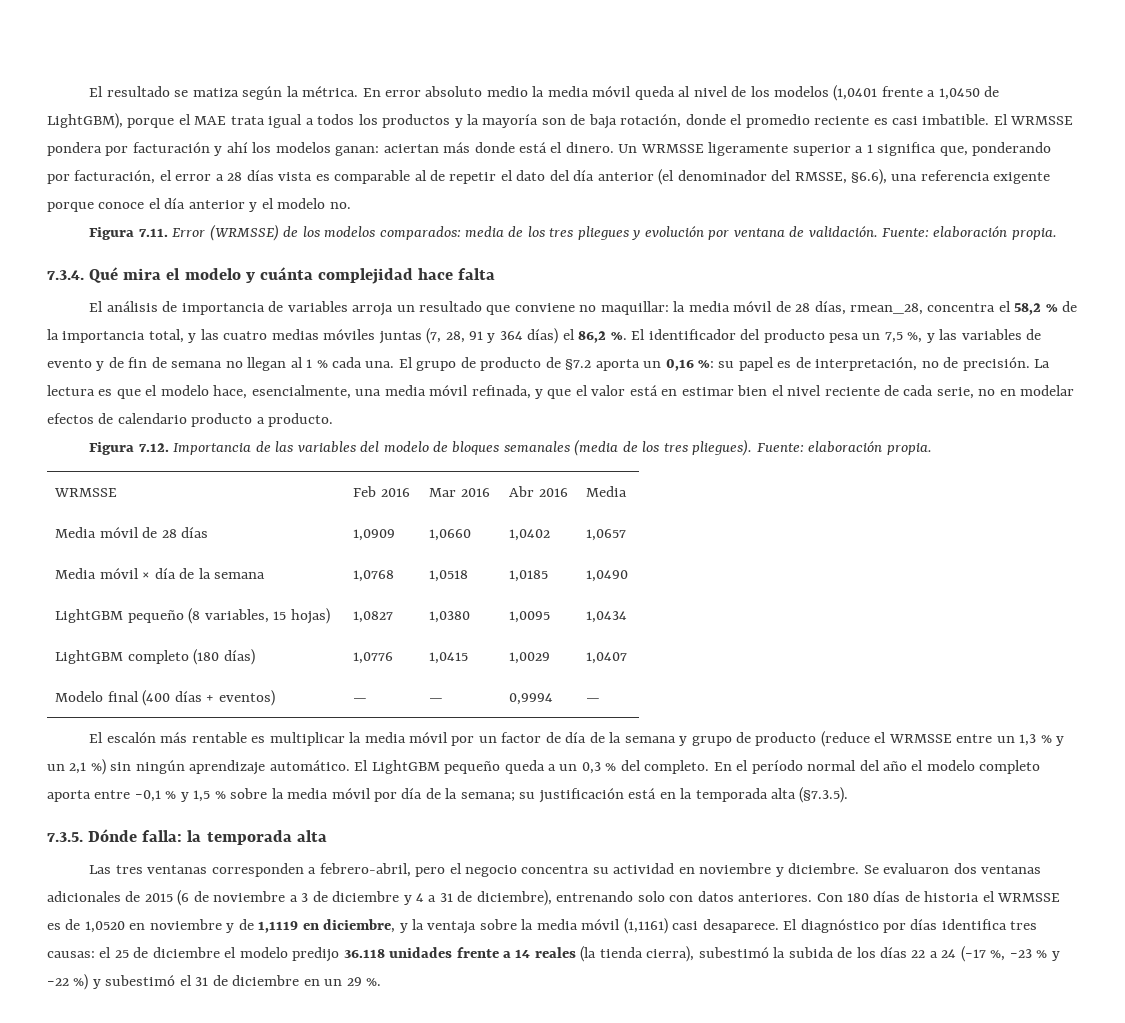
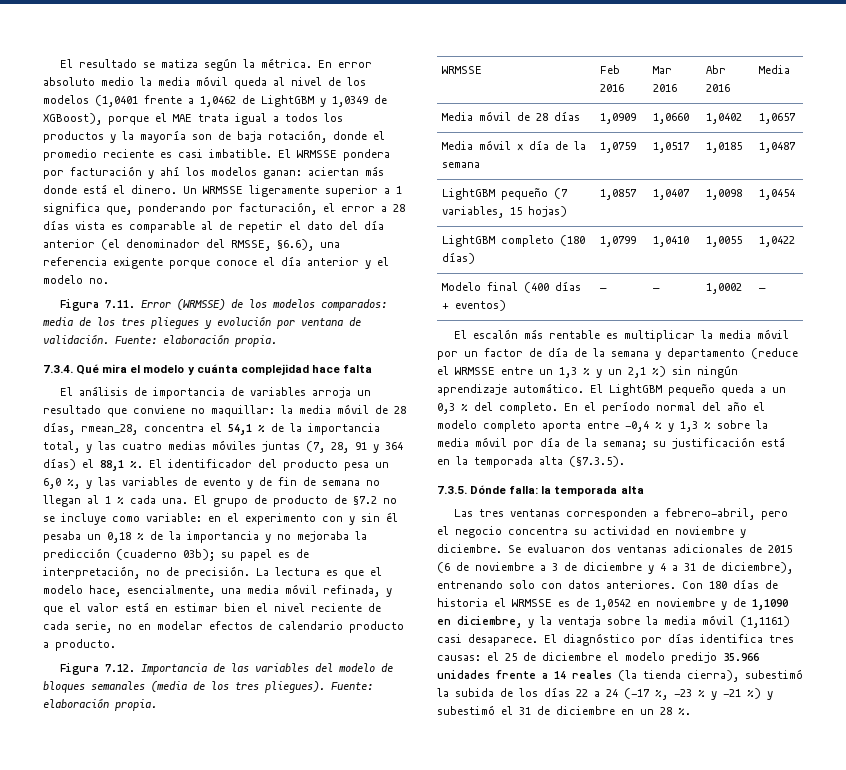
- En error absoluto medio la media móvil queda al nivel de los modelos (1,0401 frente a 1,0450 de LightGBM), porque el MAE trata igual a todos los productos y la mayoría son de baja rotación, donde el promedio reciente es casi imbatible.
+ En error absoluto medio la media móvil queda al nivel de los modelos (1,0401 frente a 1,0462 de LightGBM y 1,0349 de XGBoost), porque el MAE trata igual a todos los productos y la mayoría son de baja rotación, donde el promedio reciente es casi imbatible.
- El análisis de importancia de variables arroja un resultado que conviene no maquillar: la media móvil de 28 días, rmean_28, concentra el 58,2 % de la importancia total, y las cuatro medias móviles juntas (7, 28, 91 y 364 días) el 86,2 %.
+ El análisis de importancia de variables arroja un resultado que conviene no maquillar: la media móvil de 28 días, rmean_28, concentra el 54,1 % de la importancia total, y las cuatro medias móviles juntas (7, 28, 91 y 364 días) el 88,1 %.
- El identificador del producto pesa un 7,5 %, y las variables de evento y de fin de semana no llegan al 1 % cada una.
+ El identificador del producto pesa un 6,0 %, y las variables de evento y de fin de semana no llegan al 1 % cada una.
- El grupo de producto de §7.2 aporta un 0,16 %: su papel es de interpretación, no de precisión.
+ El grupo de producto de §7.2 no se incluye como variable: en el experimento con y sin él pesaba un 0,18 % de la importancia y no mejoraba la predicción (cuaderno 03b); su papel es de interpretación, no de precisión.
- Media móvil × día de la semana | 1,0768 | 1,0518 | 1,0185 | 1,0490
- LightGBM pequeño (8 variables, 15 hojas) | 1,0827 | 1,0380 | 1,0095 | 1,0434
+ Media móvil × día de la semana | 1,0759 | 1,0517 | 1,0185 | 1,0487
+ LightGBM pequeño (7 variables, 15 hojas) | 1,0857 | 1,0407 | 1,0098 | 1,0454
- LightGBM completo (180 días) | 1,0776 | 1,0415 | 1,0029 | 1,0407
+ LightGBM completo (180 días) | 1,0799 | 1,0410 | 1,0055 | 1,0422
- Modelo final (400 días + eventos) | — | — | 0,9994 | —
+ Modelo final (400 días + eventos) | — | — | 1,0002 | —
- El escalón más rentable es multiplicar la media móvil por un factor de día de la semana y grupo de producto (reduce el WRMSSE entre un 1,3 % y un 2,1 %) sin ningún aprendizaje automático.
+ El escalón más rentable es multiplicar la media móvil por un factor de día de la semana y departamento (reduce el WRMSSE entre un 1,3 % y un 2,1 %) sin ningún aprendizaje automático.
- En el período normal del año el modelo completo aporta entre −0,1 % y 1,5 % sobre la media móvil por día de la semana; su justificación está en la temporada alta (§7.3.5).
+ En el período normal del año el modelo completo aporta entre −0,4 % y 1,3 % sobre la media móvil por día de la semana; su justificación está en la temporada alta (§7.3.5).
- Con 180 días de historia el WRMSSE es de 1,0520 en noviembre y de 1,1119 en diciembre, y la ventaja sobre la media móvil (1,1161) casi desaparece.
+ Con 180 días de historia el WRMSSE es de 1,0542 en noviembre y de 1,1090 en diciembre, y la ventaja sobre la media móvil (1,1161) casi desaparece.
- El diagnóstico por días identifica tres causas: el 25 de diciembre el modelo predijo 36.118 unidades frente a 14 reales (la tienda cierra), subestimó la subida de los días 22 a 24 (−17 %, −23 % y −22 %) y subestimó el 31 de diciembre en un 29 %.
+ El diagnóstico por días identifica tres causas: el 25 de diciembre el modelo predijo 35.966 unidades frente a 14 reales (la tienda cierra), subestimó la subida de los días 22 a 24 (−17 %, −23 % y −21 %) y subestimó el 31 de diciembre en un 28 %.

